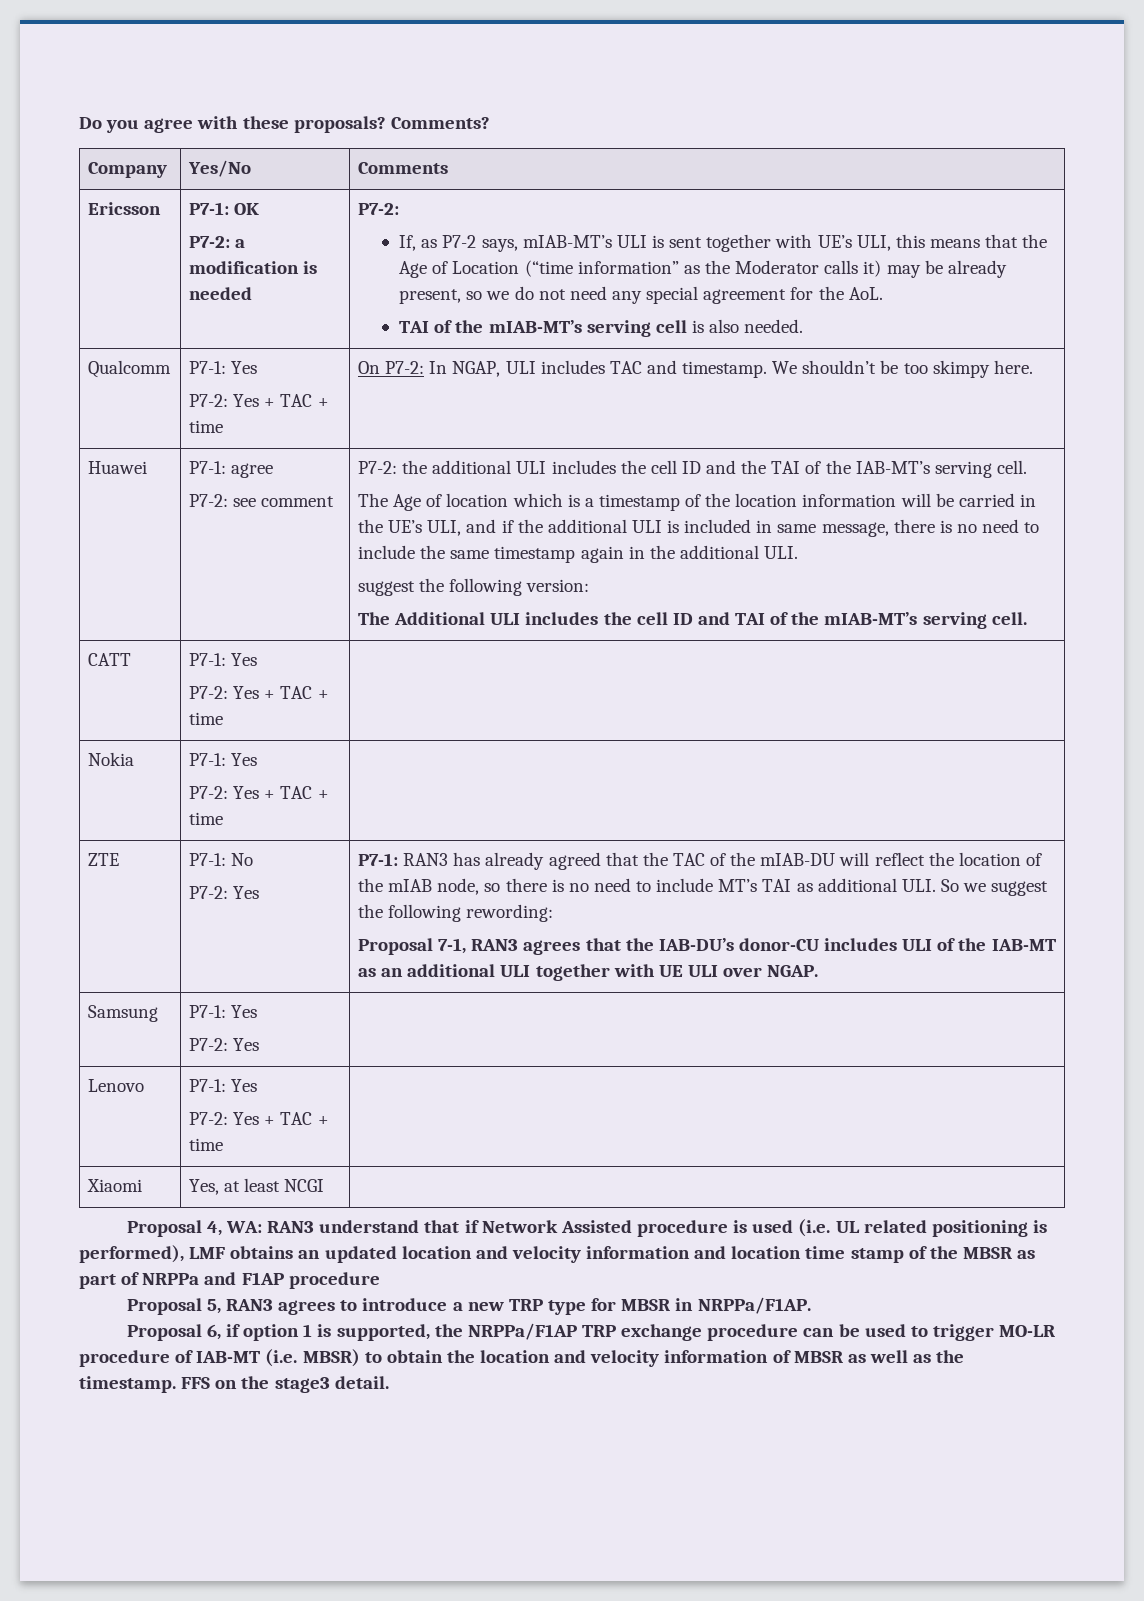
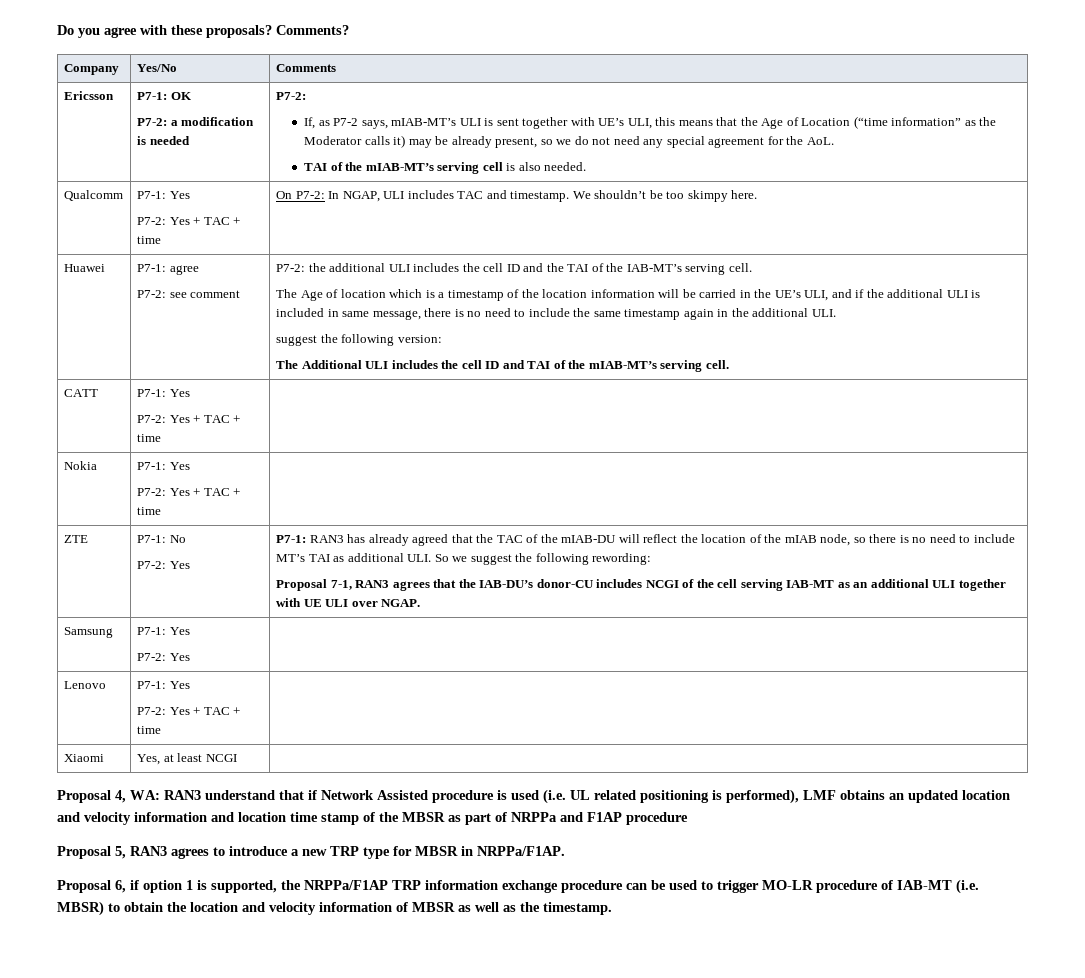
- Proposal 7-1, RAN3 agrees that the IAB-DU’s donor-CU includes ULI of the IAB-MT as an additional ULI together with UE ULI over NGAP.
+ Proposal 7-1, RAN3 agrees that the IAB-DU’s donor-CU includes NCGI of the cell serving IAB-MT as an additional ULI together with UE ULI over NGAP.
- Proposal 6, if option 1 is supported, the NRPPa/F1AP TRP exchange procedure can be used to trigger MO-LR procedure of IAB-MT (i.e. MBSR) to obtain the location and velocity information of MBSR as well as the timestamp. FFS on the stage3 detail.
+ Proposal 6, if option 1 is supported, the NRPPa/F1AP TRP information exchange procedure can be used to trigger MO-LR procedure of IAB-MT (i.e. MBSR) to obtain the location and velocity information of MBSR as well as the timestamp.

